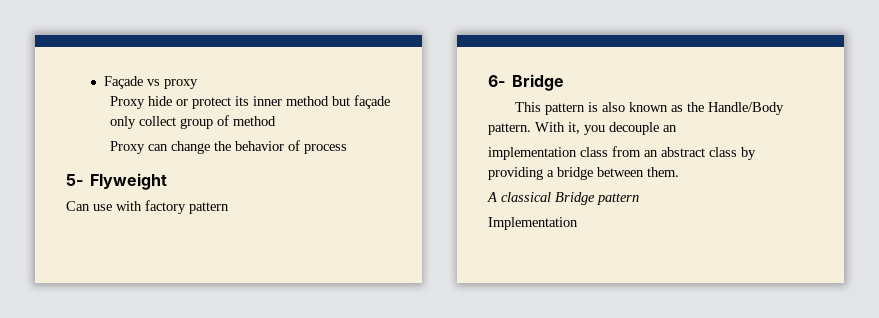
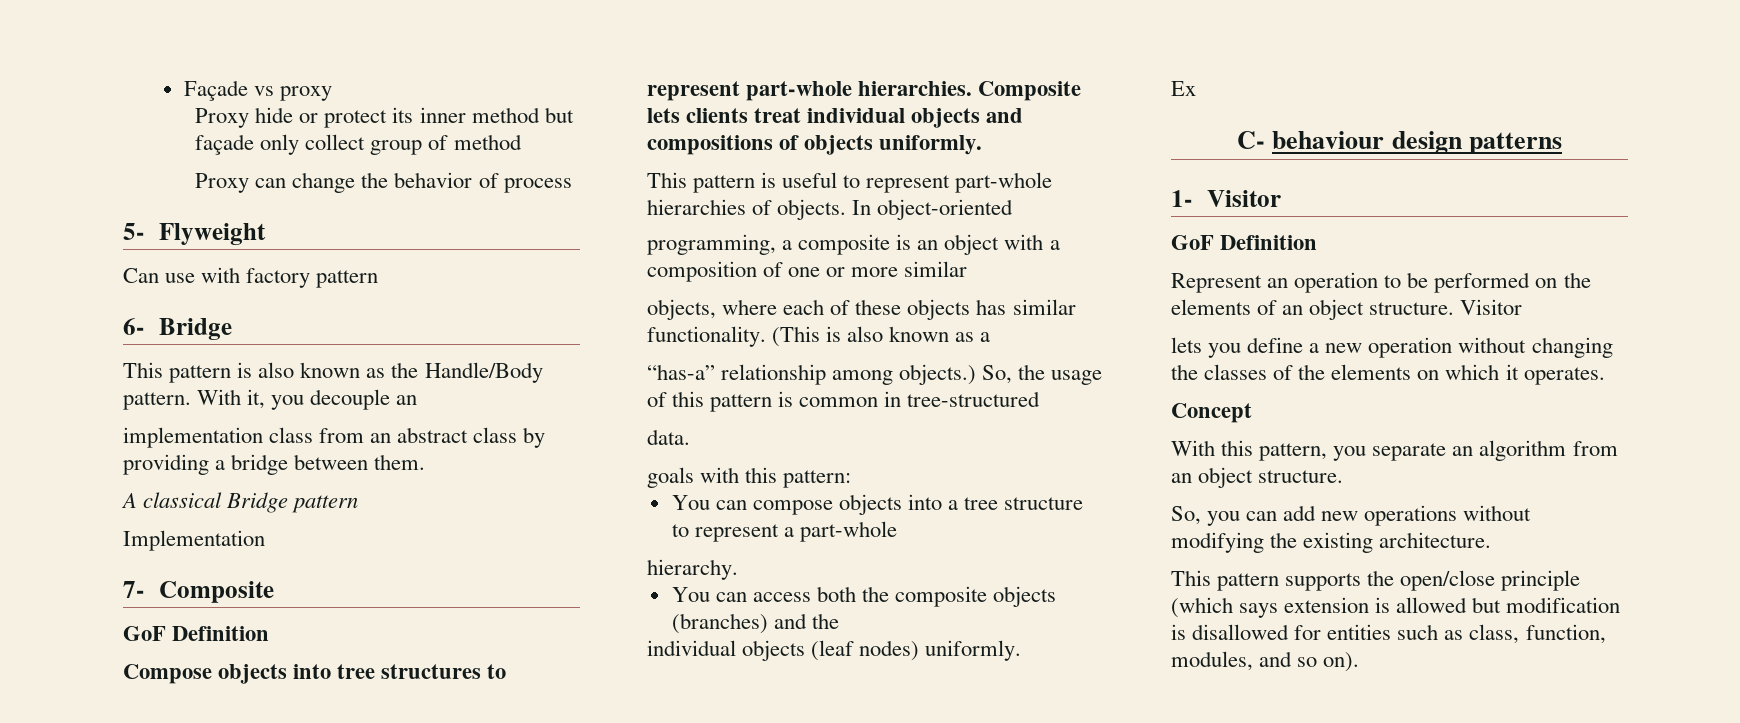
+ 7- Composite
+ GoF Definition
+ Compose objects into tree structures to represent part-whole hierarchies. Composite lets clients treat individual objects and compositions of objects uniformly.
+ This pattern is useful to represent part-whole hierarchies of objects. In object-oriented
+ programming, a composite is an object with a composition of one or more similar
+ objects, where each of these objects has similar functionality. (This is also known as a
+ “has-a” relationship among objects.) So, the usage of this pattern is common in tree-structured
+ data.
+ goals with this pattern:
+ You can compose objects into a tree structure to represent a part-whole
+ hierarchy.
+ You can access both the composite objects (branches) and the
+ individual objects (leaf nodes) uniformly.
+ Ex
+ C- behaviour design patterns
+ 1- Visitor
+ GoF Definition
+ Represent an operation to be performed on the elements of an object structure. Visitor
+ lets you define a new operation without changing the classes of the elements on which it operates.
+ Concept
+ With this pattern, you separate an algorithm from an object structure.
+ So, you can add new operations without modifying the existing architecture.
+ This pattern supports the open/close principle (which says extension is allowed but modification is disallowed for entities such as class, function, modules, and so on).

